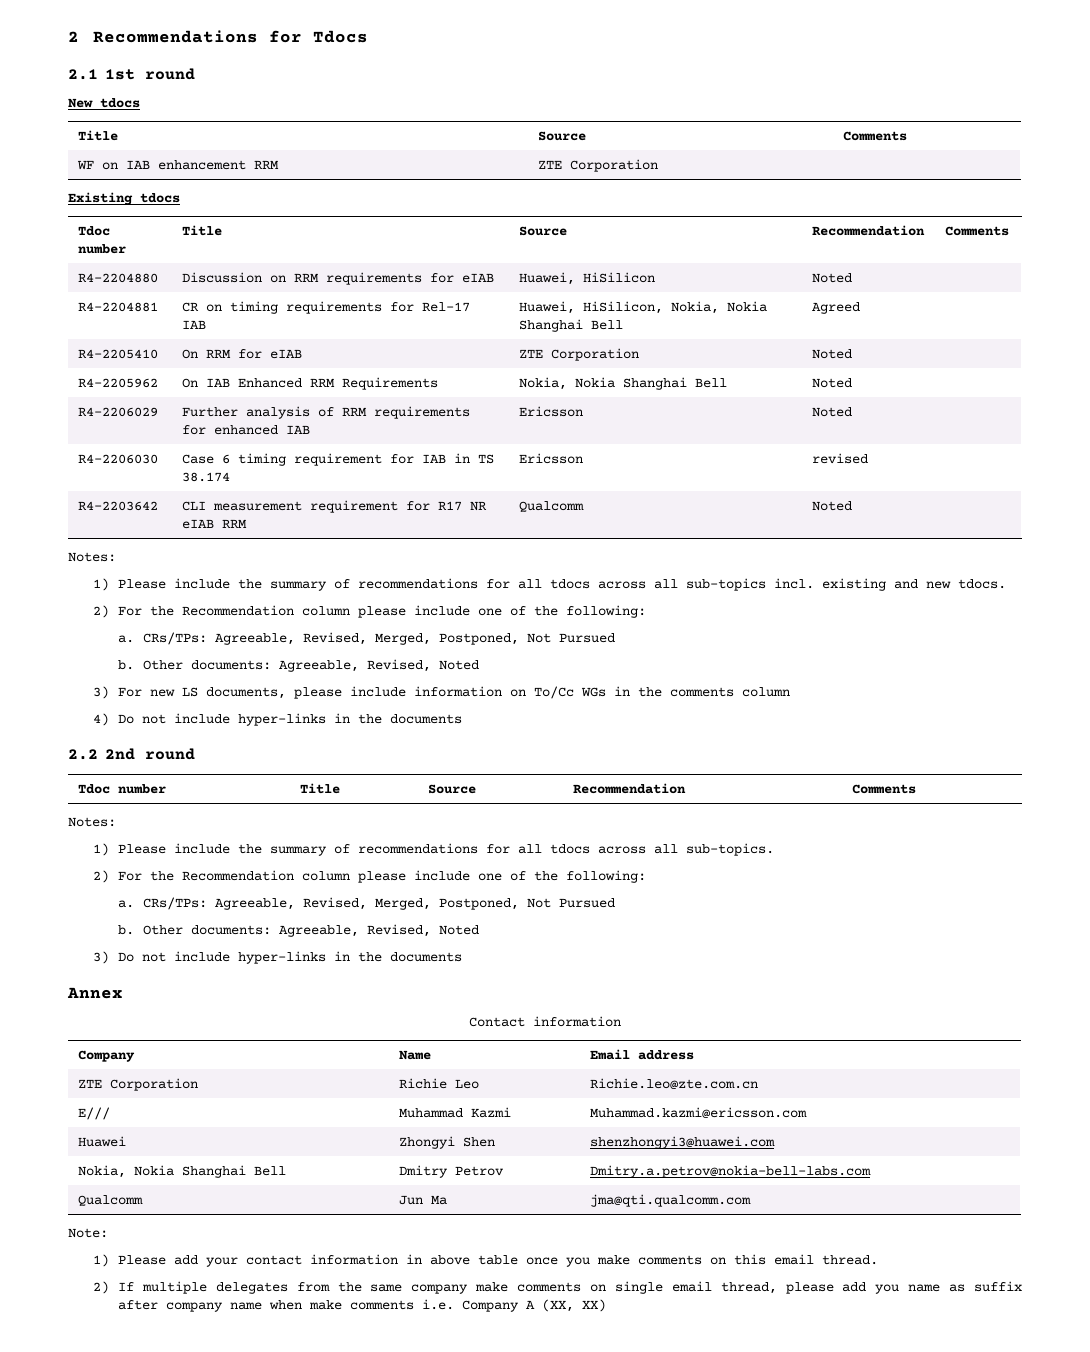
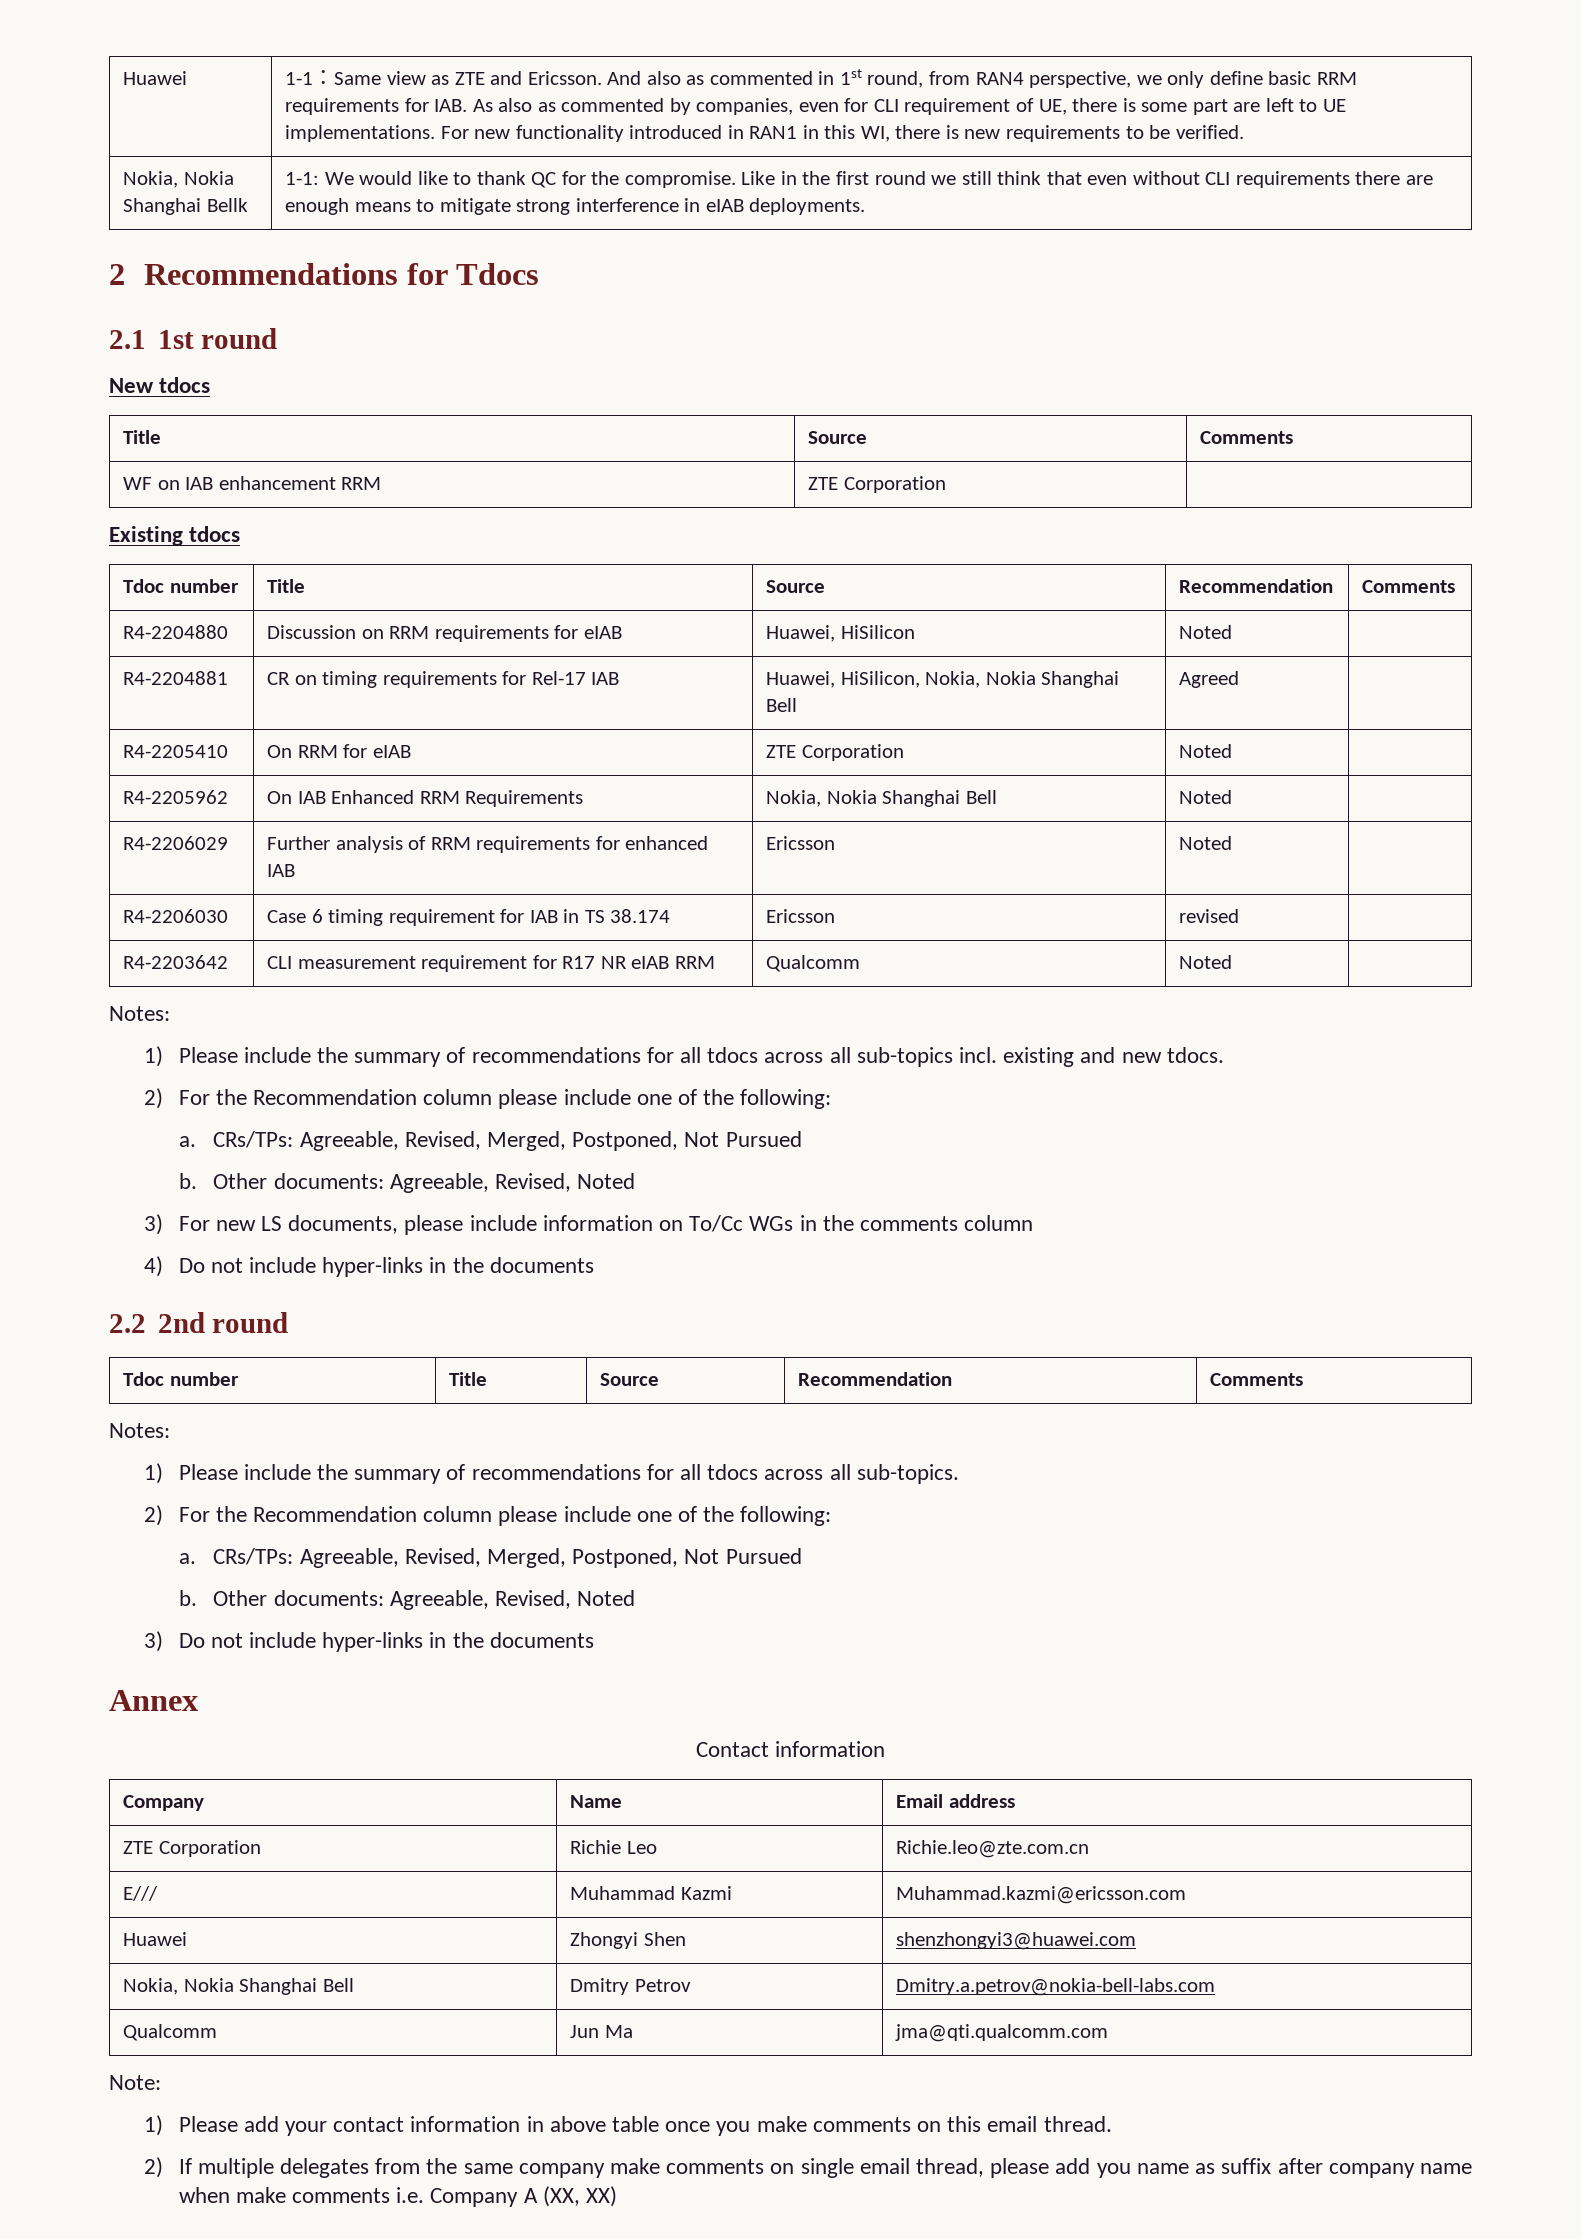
+ Huawei | 1-1：Same view as ZTE and Ericsson. And also as commented in 1st round, from RAN4 perspective, we only define basic RRM requirements for IAB. As also as commented by companies, even for CLI requirement of UE, there is some part are left to UE implementations. For new functionality introduced in RAN1 in this WI, there is new requirements to be verified.
+ Nokia, Nokia Shanghai Bellk | 1-1: We would like to thank QC for the compromise. Like in the first round we still think that even without CLI requirements there are enough means to mitigate strong interference in eIAB deployments.

